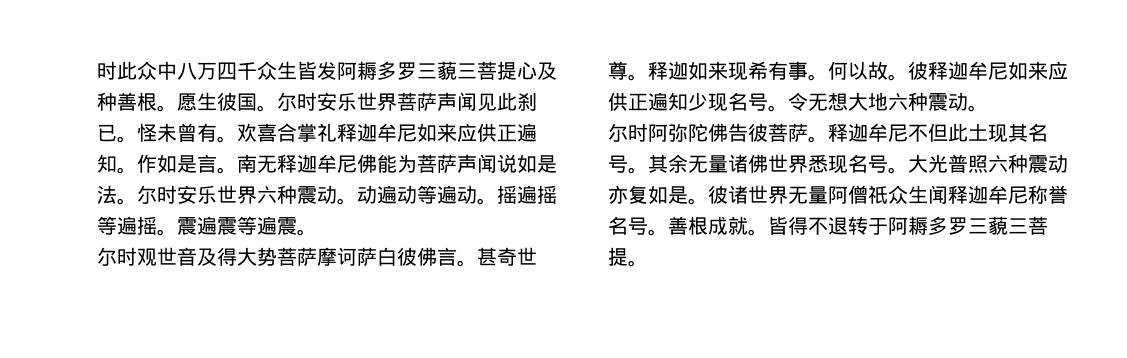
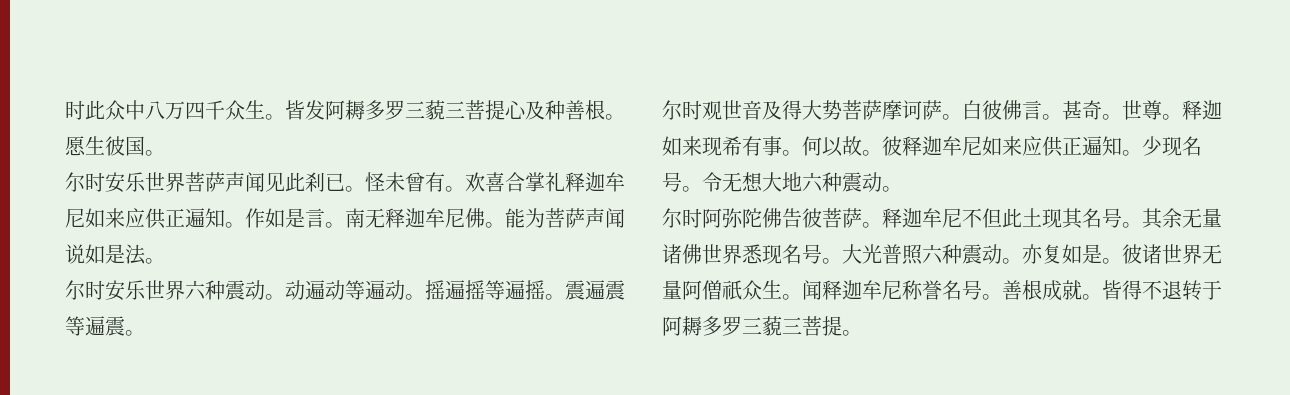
- 时此众中八万四千众生皆发阿耨多罗三藐三菩提心及种善根。
+ 时此众中八万四千众生。皆发阿耨多罗三藐三菩提心及种善根。
- 愿生彼国。尔时安乐世界菩萨声闻见此刹已。
+ 愿生彼国。
+ 尔时安乐世界菩萨声闻见此刹已。
- 南无释迦牟尼佛能为菩萨声闻说如是法。尔时安乐世界六种震动。
+ 南无释迦牟尼佛。能为菩萨声闻说如是法。
+ 尔时安乐世界六种震动。
- 尔时观世音及得大势菩萨摩诃萨白彼佛言。
+ 尔时观世音及得大势菩萨摩诃萨。白彼佛言。
- 甚奇世尊。
+ 甚奇。世尊。
- 彼释迦牟尼如来应供正遍知少现名号。
+ 彼释迦牟尼如来应供正遍知。少现名号。
- 大光普照六种震动亦复如是。
+ 大光普照六种震动。亦复如是。
- 彼诸世界无量阿僧祇众生闻释迦牟尼称誉名号。
+ 彼诸世界无量阿僧祇众生。闻释迦牟尼称誉名号。

